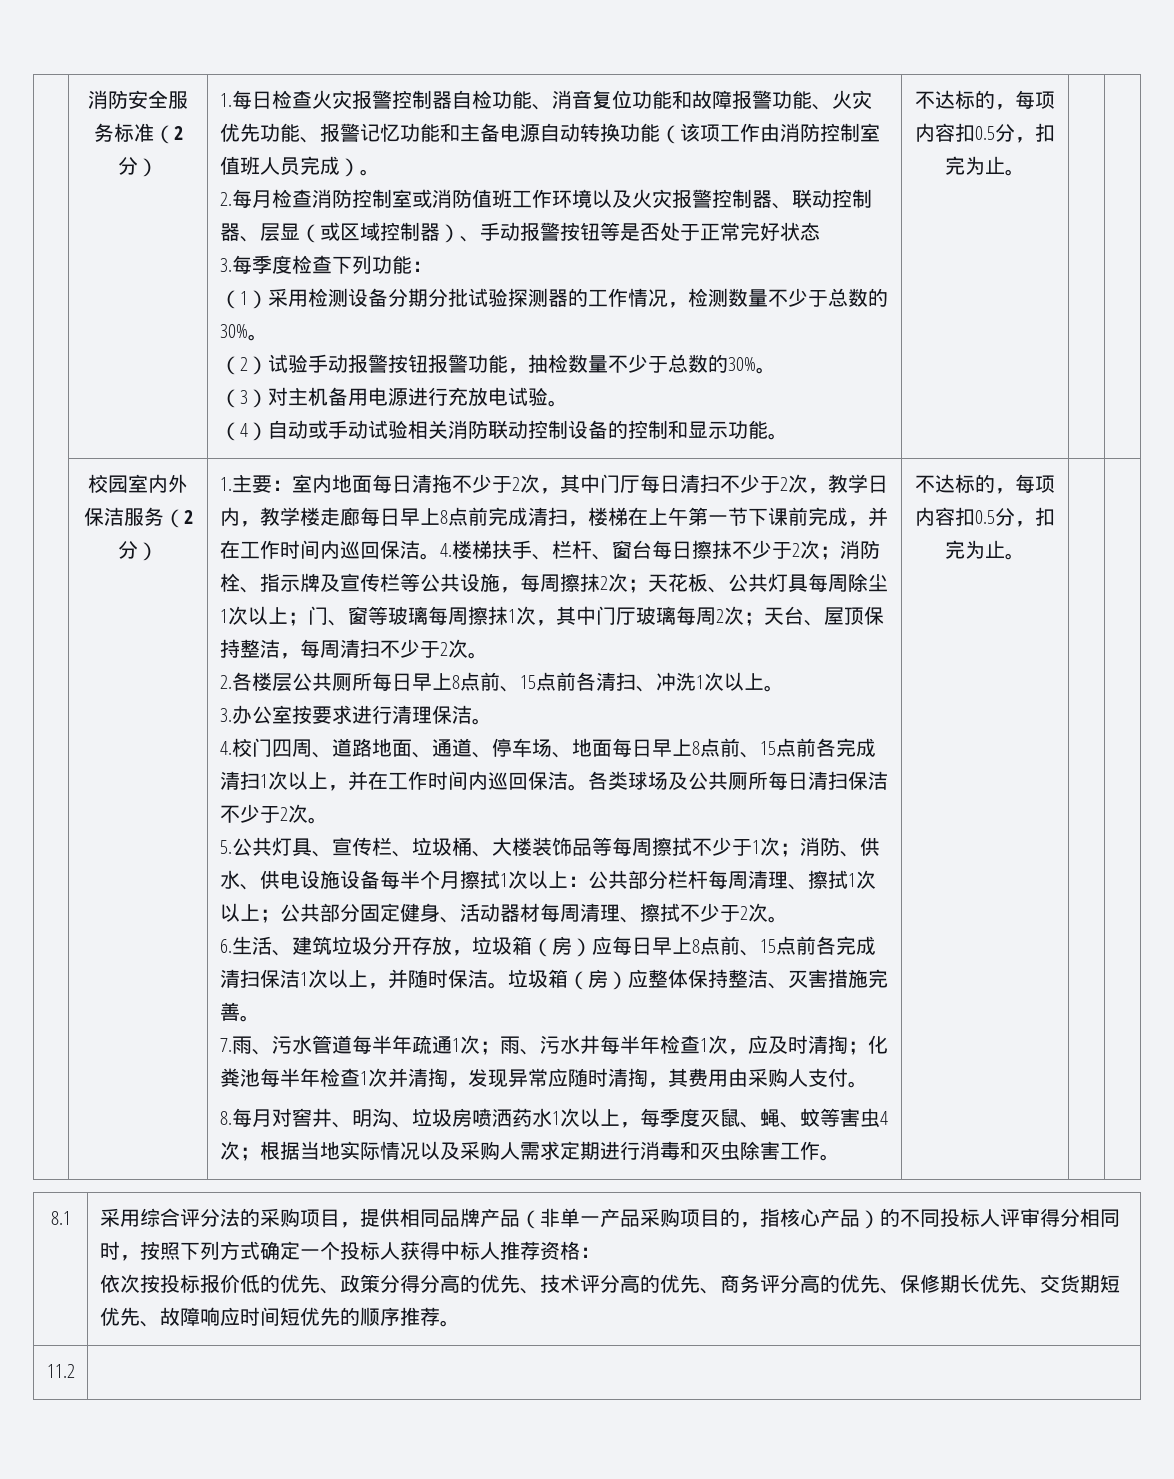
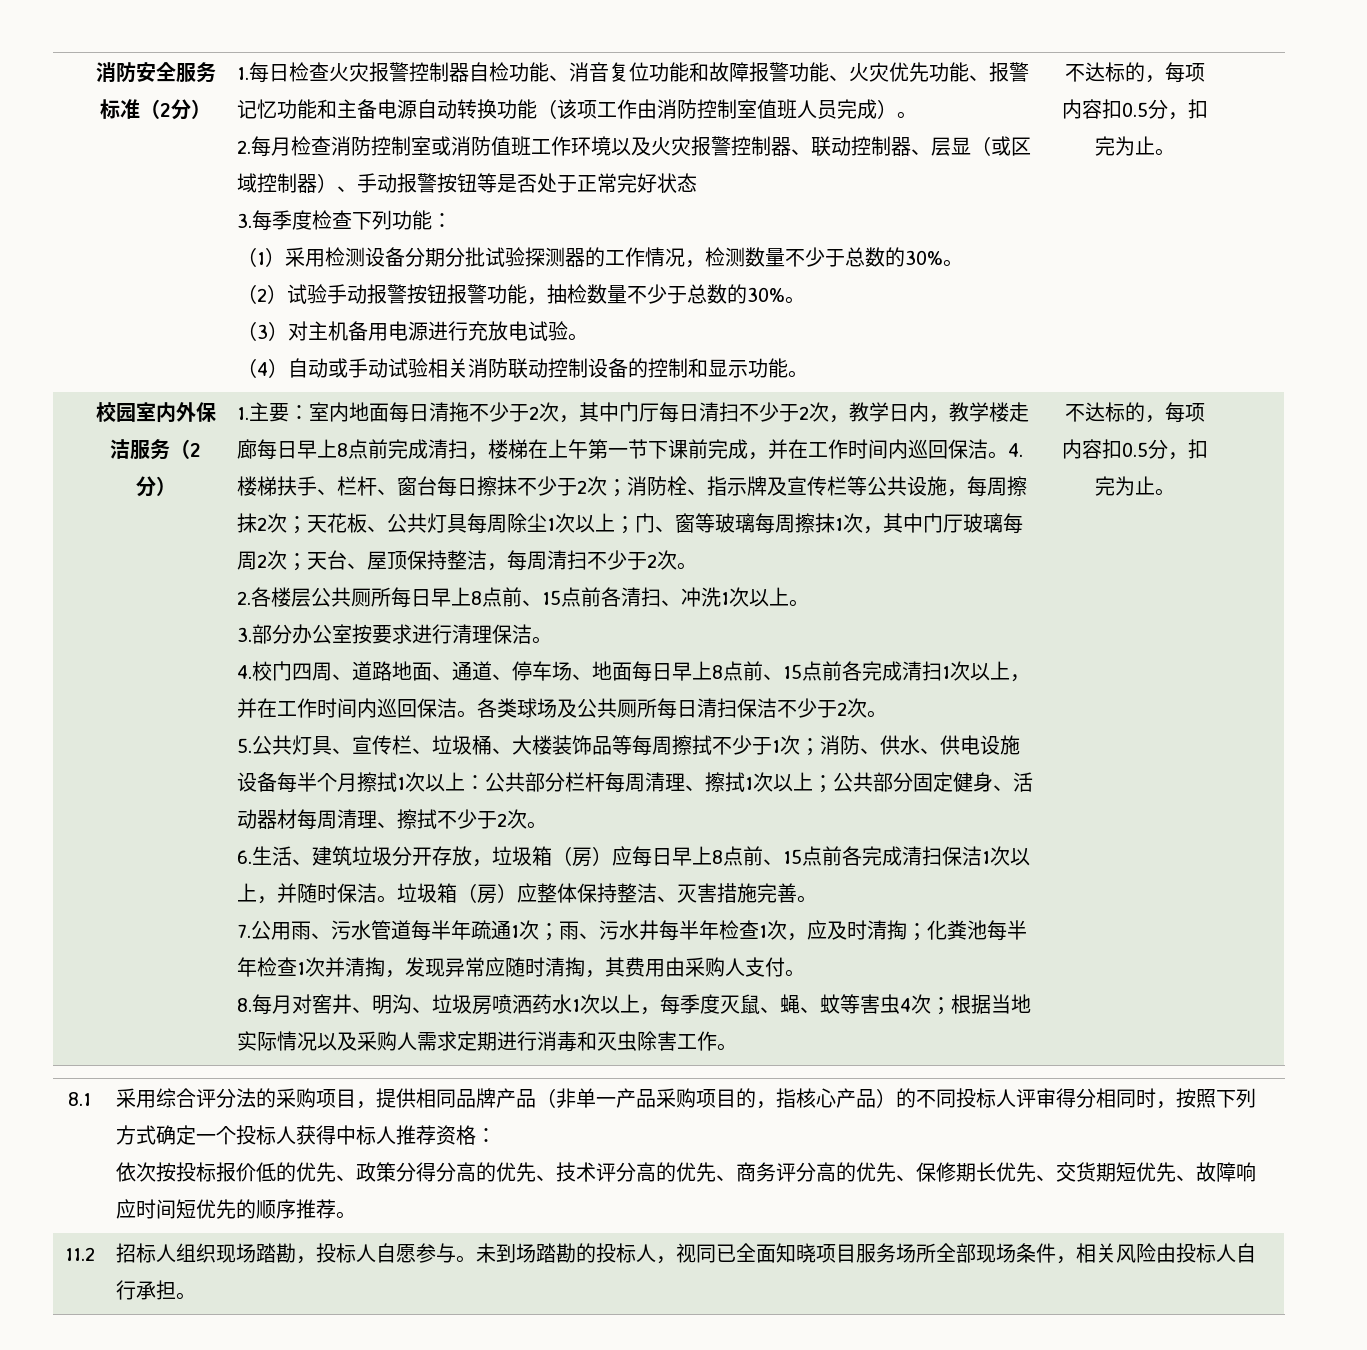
- 3.办公室按要求进行清理保洁。
+ 3.部分办公室按要求进行清理保洁。
- 7.雨、污水管道每半年疏通1次；雨、污水井每半年检查1次，应及时清掏；化粪池每半年检查1次并清掏，发现异常应随时清掏，其费用由采购人支付。
+ 7.公用雨、污水管道每半年疏通1次；雨、污水井每半年检查1次，应及时清掏；化粪池每半年检查1次并清掏，发现异常应随时清掏，其费用由采购人支付。
- 11.2 |
+ 11.2 | 招标人组织现场踏勘，投标人自愿参与。未到场踏勘的投标人，视同已全面知晓项目服务场所全部现场条件，相关风险由投标人自行承担。

